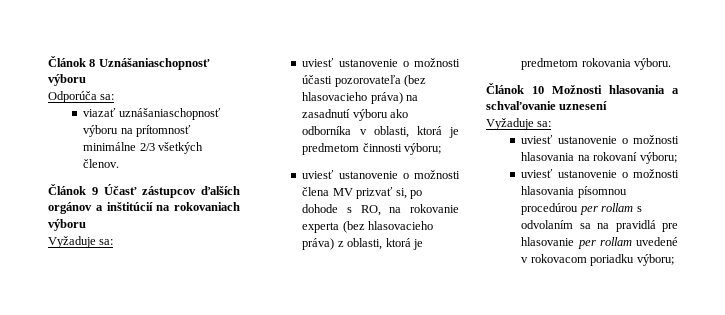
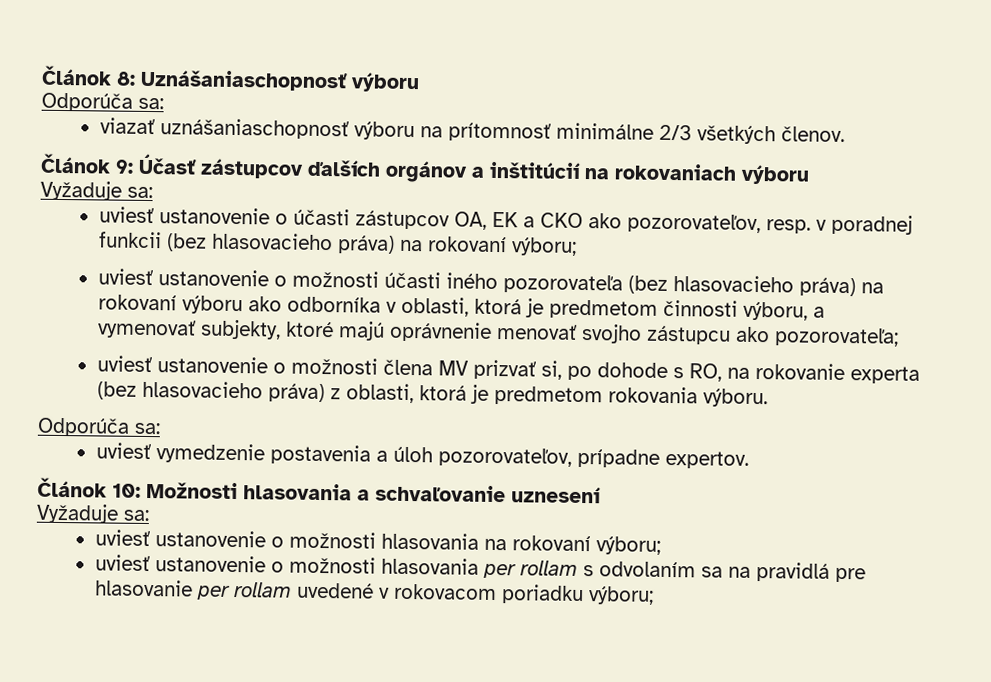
- Článok 8 Uznášaniaschopnosť výboru
+ Článok 8: Uznášaniaschopnosť výboru
- Článok 9 Účasť zástupcov ďalších orgánov a inštitúcií na rokovaniach výboru
+ Článok 9: Účasť zástupcov ďalších orgánov a inštitúcií na rokovaniach výboru
+ uviesť ustanovenie o účasti zástupcov OA, EK a CKO ako pozorovateľov, resp. v poradnej funkcii (bez hlasovacieho práva) na rokovaní výboru;
- uviesť ustanovenie o možnosti účasti pozorovateľa (bez hlasovacieho práva) na zasadnutí výboru ako odborníka v oblasti, ktorá je predmetom činnosti výboru;
+ uviesť ustanovenie o možnosti účasti iného pozorovateľa (bez hlasovacieho práva) na rokovaní výboru ako odborníka v oblasti, ktorá je predmetom činnosti výboru, a vymenovať subjekty, ktoré majú oprávnenie menovať svojho zástupcu ako pozorovateľa;
  uviesť ustanovenie o možnosti člena MV prizvať si, po dohode s RO, na rokovanie experta (bez hlasovacieho práva) z oblasti, ktorá je predmetom rokovania výboru.
- Článok 10 Možnosti hlasovania a schvaľovanie uznesení
+ Odporúča sa:
+ uviesť vymedzenie postavenia a úloh pozorovateľov, prípadne expertov.
+ Článok 10: Možnosti hlasovania a schvaľovanie uznesení
- uviesť ustanovenie o možnosti hlasovania písomnou procedúrou per rollam s odvolaním sa na pravidlá pre hlasovanie per rollam uvedené v rokovacom poriadku výboru;
+ uviesť ustanovenie o možnosti hlasovania per rollam s odvolaním sa na pravidlá pre hlasovanie per rollam uvedené v rokovacom poriadku výboru;

